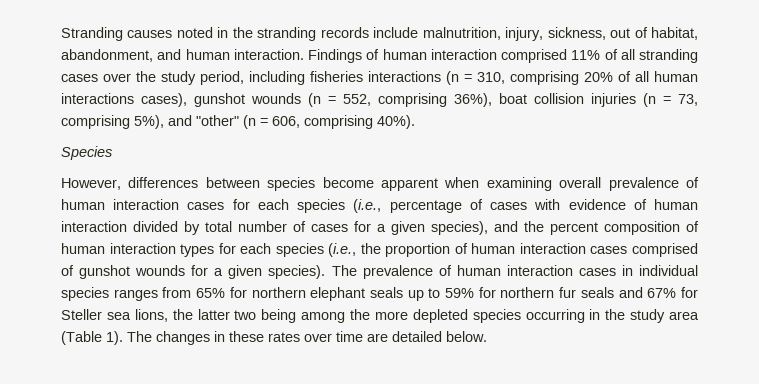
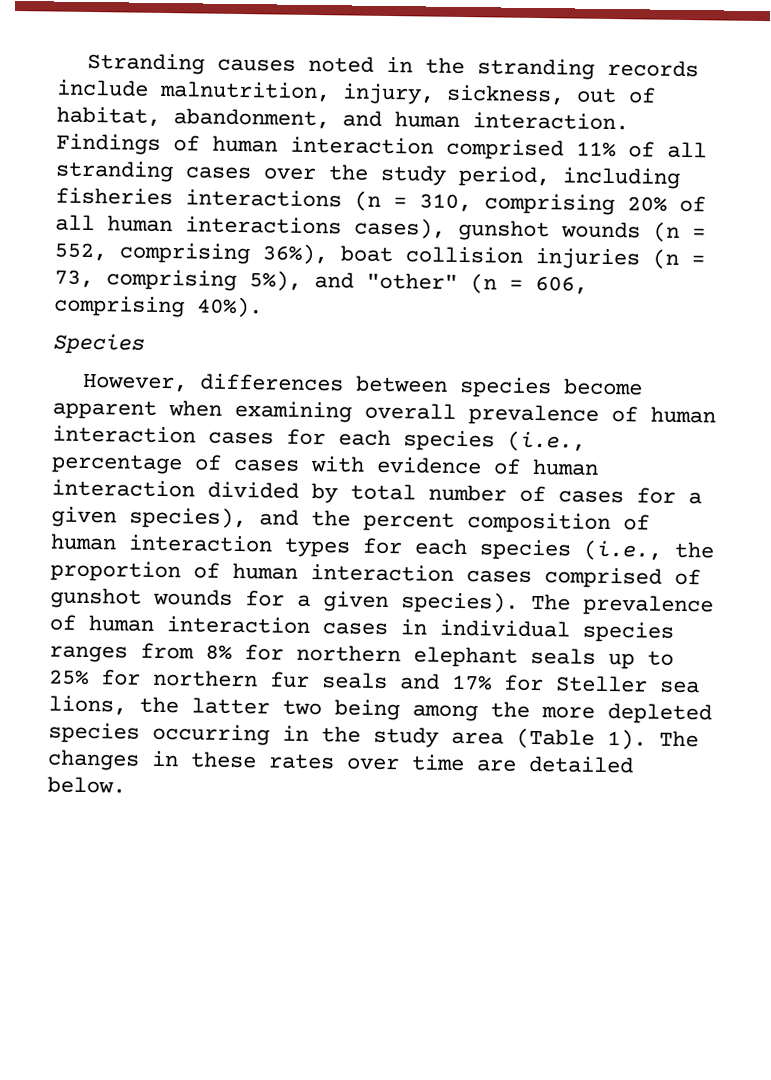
- The prevalence of human interaction cases in individual species ranges from 65% for northern elephant seals up to 59% for northern fur seals and 67% for Steller sea lions, the latter two being among the more depleted species occurring in the study area (Table 1).
+ The prevalence of human interaction cases in individual species ranges from 8% for northern elephant seals up to 25% for northern fur seals and 17% for Steller sea lions, the latter two being among the more depleted species occurring in the study area (Table 1).

